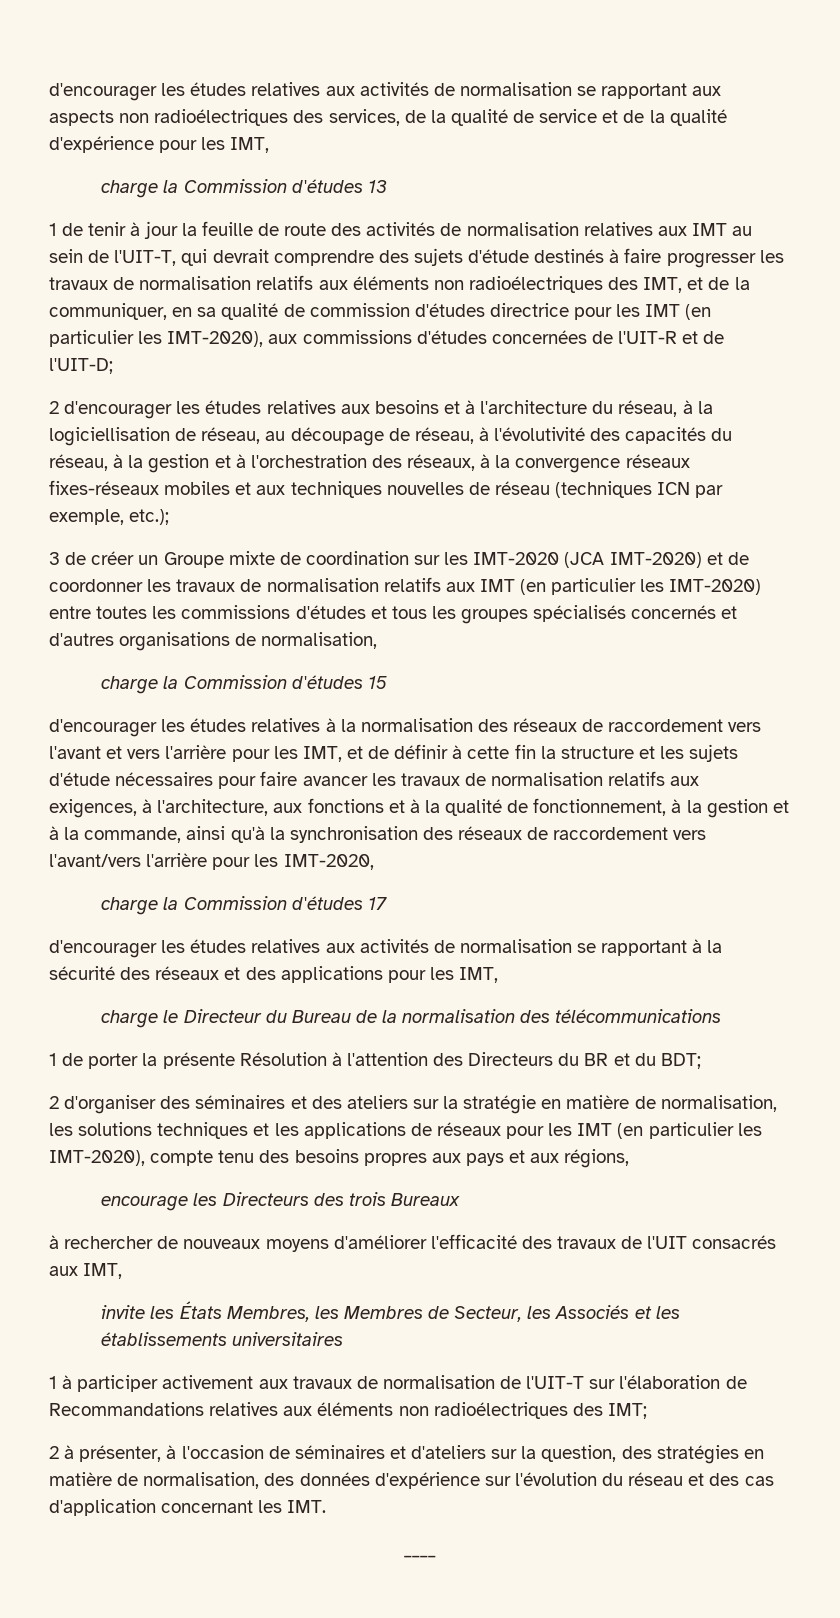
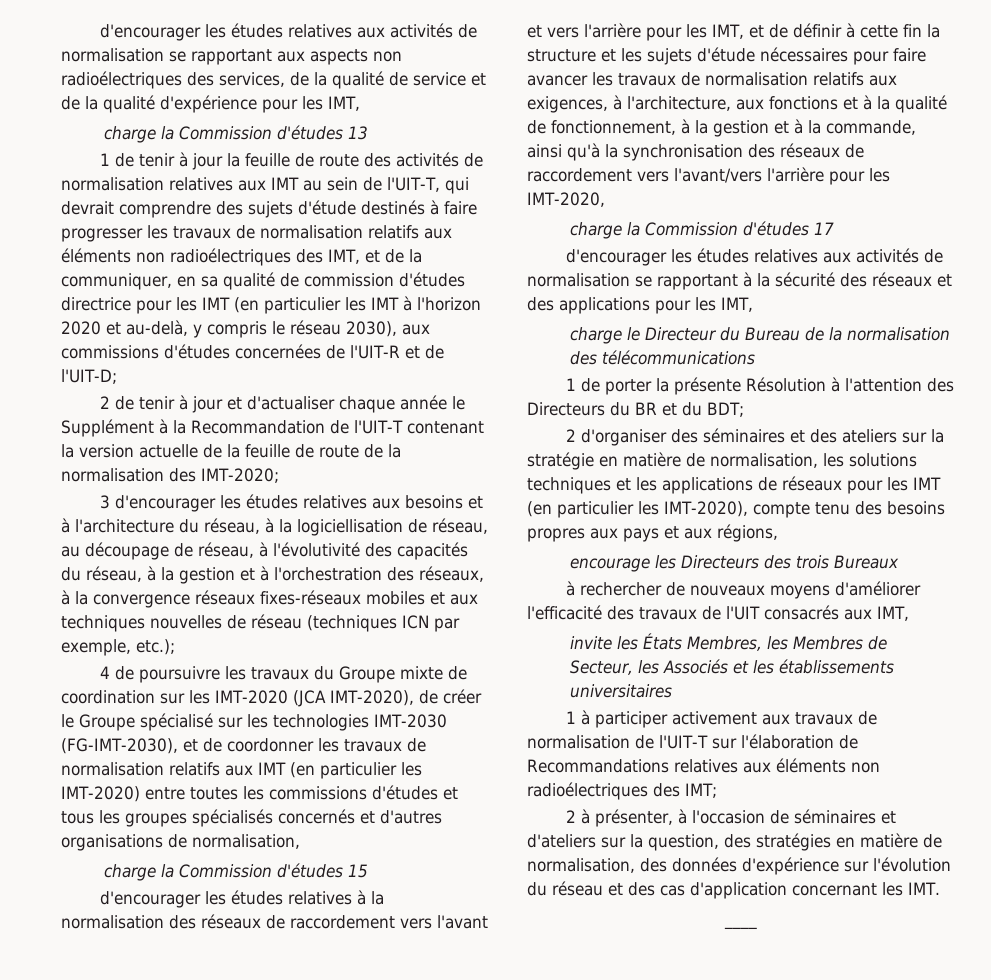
- 1 de tenir à jour la feuille de route des activités de normalisation relatives aux IMT au sein de l'UIT-T, qui devrait comprendre des sujets d'étude destinés à faire progresser les travaux de normalisation relatifs aux éléments non radioélectriques des IMT, et de la communiquer, en sa qualité de commission d'études directrice pour les IMT (en particulier les IMT-2020), aux commissions d'études concernées de l'UIT-R et de l'UIT-D;
+ 1 de tenir à jour la feuille de route des activités de normalisation relatives aux IMT au sein de l'UIT-T, qui devrait comprendre des sujets d'étude destinés à faire progresser les travaux de normalisation relatifs aux éléments non radioélectriques des IMT, et de la communiquer, en sa qualité de commission d'études directrice pour les IMT (en particulier les IMT à l'horizon 2020 et au-delà, y compris le réseau 2030), aux commissions d'études concernées de l'UIT-R et de l'UIT-D;
- 2 d'encourager les études relatives aux besoins et à l'architecture du réseau, à la logiciellisation de réseau, au découpage de réseau, à l'évolutivité des capacités du réseau, à la gestion et à l'orchestration des réseaux, à la convergence réseaux fixes-réseaux mobiles et aux techniques nouvelles de réseau (techniques ICN par exemple, etc.);
+ 2 de tenir à jour et d'actualiser chaque année le Supplément à la Recommandation de l'UIT-T contenant la version actuelle de la feuille de route de la normalisation des IMT-2020;
+ 3 d'encourager les études relatives aux besoins et à l'architecture du réseau, à la logiciellisation de réseau, au découpage de réseau, à l'évolutivité des capacités du réseau, à la gestion et à l'orchestration des réseaux, à la convergence réseaux fixes-réseaux mobiles et aux techniques nouvelles de réseau (techniques ICN par exemple, etc.);
- 3 de créer un Groupe mixte de coordination sur les IMT-2020 (JCA IMT-2020) et de coordonner les travaux de normalisation relatifs aux IMT (en particulier les IMT-2020) entre toutes les commissions d'études et tous les groupes spécialisés concernés et d'autres organisations de normalisation,
+ 4 de poursuivre les travaux du Groupe mixte de coordination sur les IMT-2020 (JCA IMT-2020), de créer le Groupe spécialisé sur les technologies IMT-2030 (FG-IMT-2030), et de coordonner les travaux de normalisation relatifs aux IMT (en particulier les IMT-2020) entre toutes les commissions d'études et tous les groupes spécialisés concernés et d'autres organisations de normalisation,

